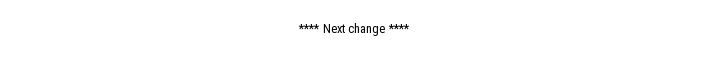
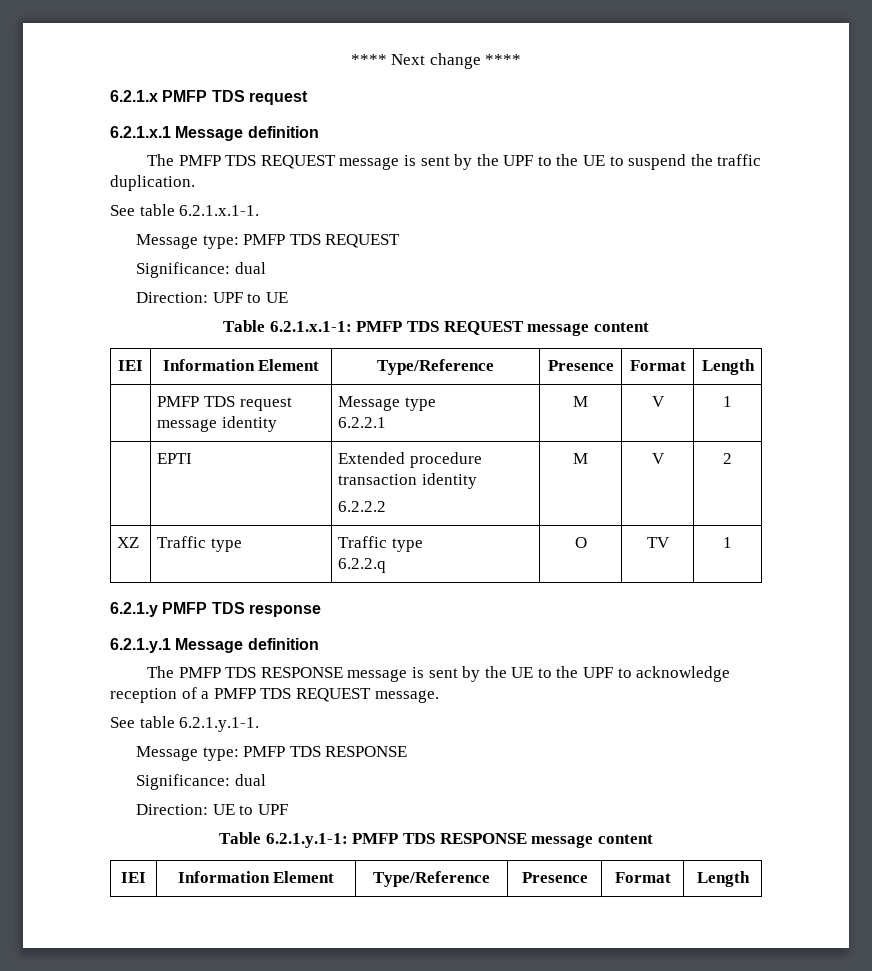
+ 6.2.1.x PMFP TDS request
+ 6.2.1.x.1 Message definition
+ The PMFP TDS REQUEST message is sent by the UPF to the UE to suspend the traffic duplication.
+ See table 6.2.1.x.1-1.
+ Message type: PMFP TDS REQUEST
+ Significance: dual
+ Direction: UPF to UE
+ Table 6.2.1.x.1-1: PMFP TDS REQUEST message content
+ IEI | Information Element | Type/Reference | Presence | Format | Length
+ | PMFP TDS request message identity | Message type
+ 6.2.2.1 | M | V | 1
+ | EPTI | Extended procedure transaction identity
+ 6.2.2.2 | M | V | 2
+ XZ | Traffic type | Traffic type
+ 6.2.2.q | O | TV | 1
+ 6.2.1.y PMFP TDS response
+ 6.2.1.y.1 Message definition
+ The PMFP TDS RESPONSE message is sent by the UE to the UPF to acknowledge reception of a PMFP TDS REQUEST message.
+ See table 6.2.1.y.1-1.
+ Message type: PMFP TDS RESPONSE
+ Significance: dual
+ Direction: UE to UPF
+ Table 6.2.1.y.1-1: PMFP TDS RESPONSE message content
+ IEI | Information Element | Type/Reference | Presence | Format | Length

